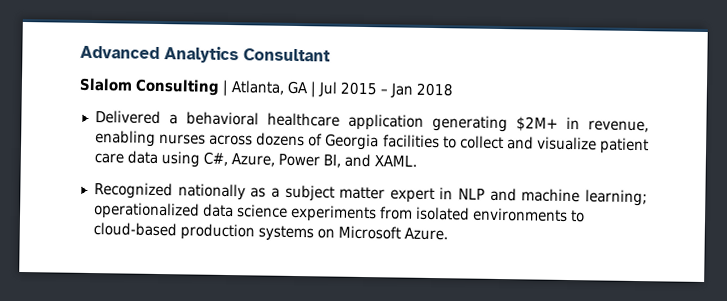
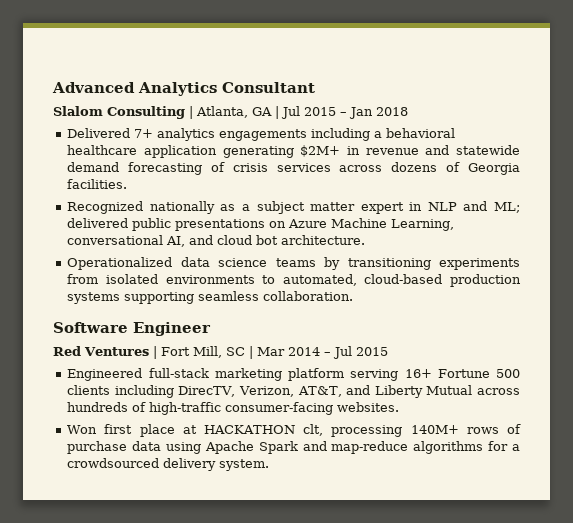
- Delivered a behavioral healthcare application generating $2M+ in revenue, enabling nurses across dozens of Georgia facilities to collect and visualize patient care data using C#, Azure, Power BI, and XAML.
+ Delivered 7+ analytics engagements including a behavioral healthcare application generating $2M+ in revenue and statewide demand forecasting of crisis services across dozens of Georgia facilities.
- Recognized nationally as a subject matter expert in NLP and machine learning; operationalized data science experiments from isolated environments to cloud-based production systems on Microsoft Azure.
+ Recognized nationally as a subject matter expert in NLP and ML; delivered public presentations on Azure Machine Learning, conversational AI, and cloud bot architecture.
+ Operationalized data science teams by transitioning experiments from isolated environments to automated, cloud-based production systems supporting seamless collaboration.
+ Software Engineer
+ Red Ventures | Fort Mill, SC | Mar 2014 – Jul 2015
+ Engineered full-stack marketing platform serving 16+ Fortune 500 clients including DirecTV, Verizon, AT&T, and Liberty Mutual across hundreds of high-traffic consumer-facing websites.
+ Won first place at HACKATHON clt, processing 140M+ rows of purchase data using Apache Spark and map-reduce algorithms for a crowdsourced delivery system.

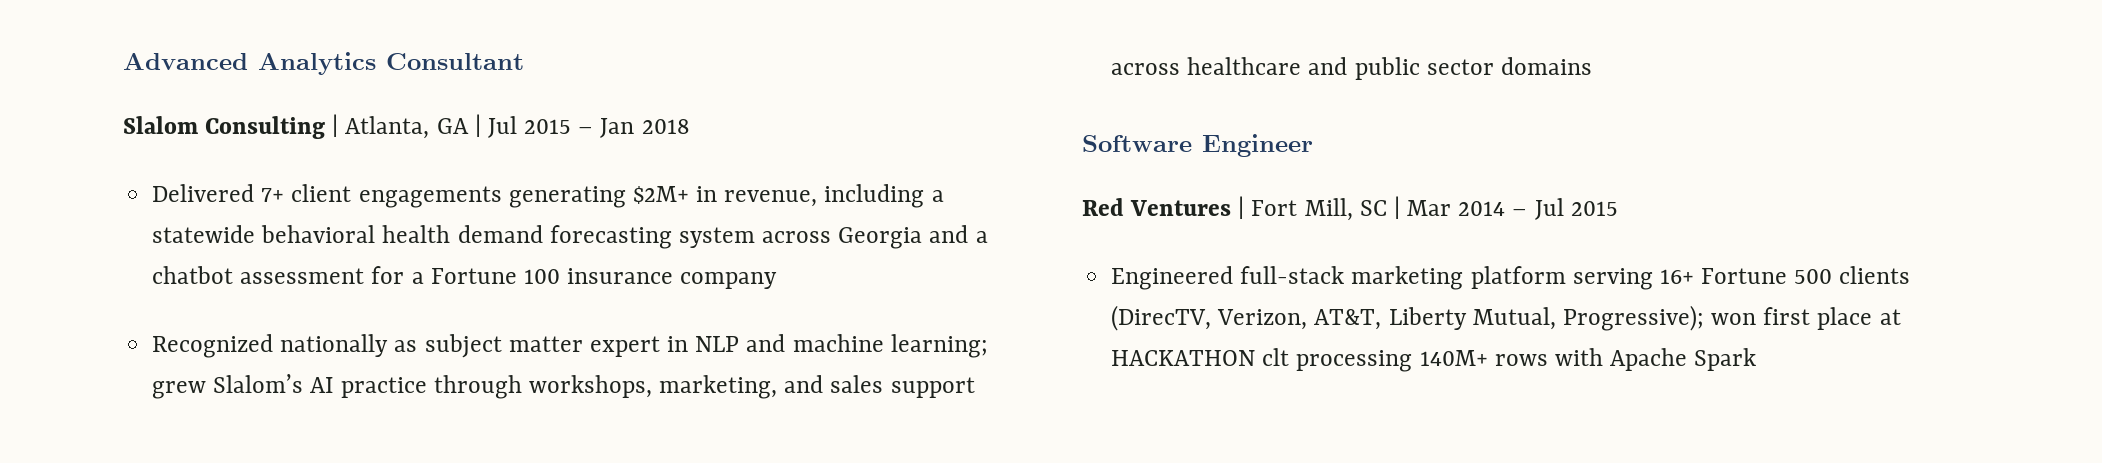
- Delivered 7+ analytics engagements including a behavioral healthcare application generating $2M+ in revenue and statewide demand forecasting of crisis services across dozens of Georgia facilities.
+ Delivered 7+ client engagements generating $2M+ in revenue, including a statewide behavioral health demand forecasting system across Georgia and a chatbot assessment for a Fortune 100 insurance company
- Recognized nationally as a subject matter expert in NLP and ML; delivered public presentations on Azure Machine Learning, conversational AI, and cloud bot architecture.
- Operationalized data science teams by transitioning experiments from isolated environments to automated, cloud-based production systems supporting seamless collaboration.
+ Recognized nationally as subject matter expert in NLP and machine learning; grew Slalom’s AI practice through workshops, marketing, and sales support across healthcare and public sector domains
- Engineered full-stack marketing platform serving 16+ Fortune 500 clients including DirecTV, Verizon, AT&T, and Liberty Mutual across hundreds of high-traffic consumer-facing websites.
- Won first place at HACKATHON clt, processing 140M+ rows of purchase data using Apache Spark and map-reduce algorithms for a crowdsourced delivery system.
+ Engineered full-stack marketing platform serving 16+ Fortune 500 clients (DirecTV, Verizon, AT&T, Liberty Mutual, Progressive); won first place at HACKATHON clt processing 140M+ rows with Apache Spark

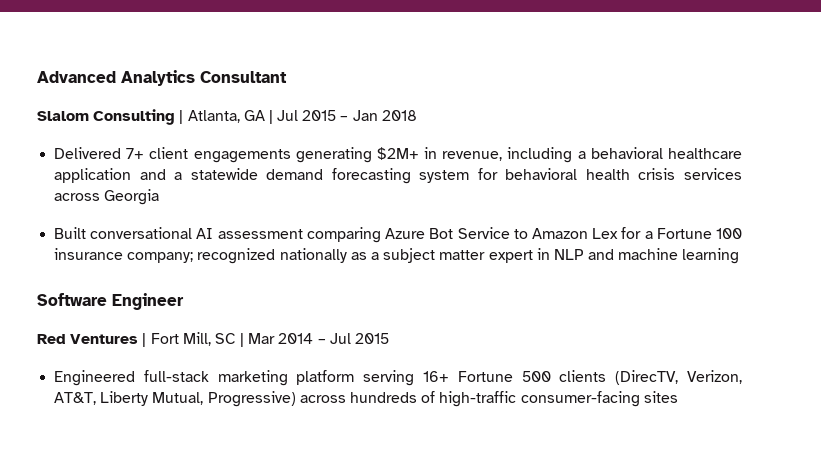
- Delivered 7+ client engagements generating $2M+ in revenue, including a statewide behavioral health demand forecasting system across Georgia and a chatbot assessment for a Fortune 100 insurance company
- Recognized nationally as subject matter expert in NLP and machine learning; grew Slalom’s AI practice through workshops, marketing, and sales support across healthcare and public sector domains
+ Delivered 7+ client engagements generating $2M+ in revenue, including a behavioral healthcare application and a statewide demand forecasting system for behavioral health crisis services across Georgia
+ Built conversational AI assessment comparing Azure Bot Service to Amazon Lex for a Fortune 100 insurance company; recognized nationally as a subject matter expert in NLP and machine learning
- Engineered full-stack marketing platform serving 16+ Fortune 500 clients (DirecTV, Verizon, AT&T, Liberty Mutual, Progressive); won first place at HACKATHON clt processing 140M+ rows with Apache Spark
+ Engineered full-stack marketing platform serving 16+ Fortune 500 clients (DirecTV, Verizon, AT&T, Liberty Mutual, Progressive) across hundreds of high-traffic consumer-facing sites

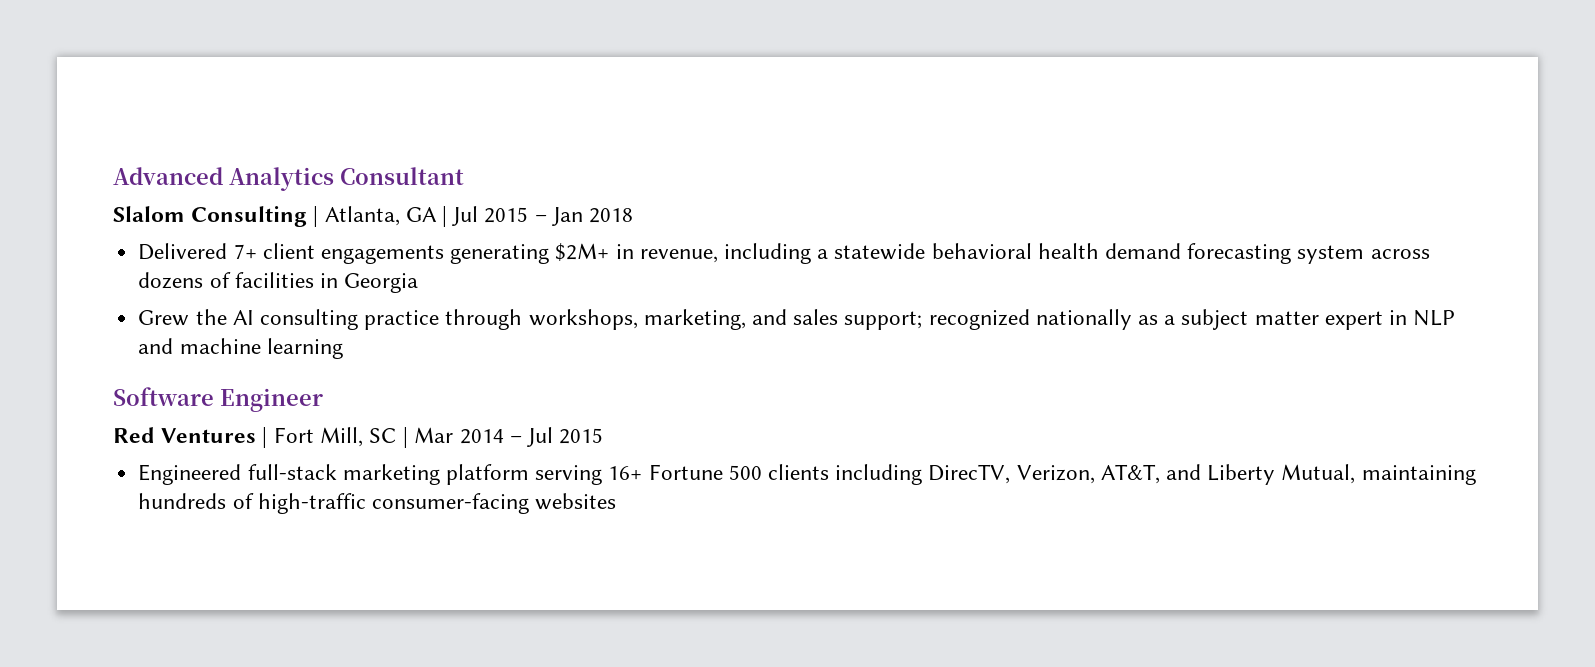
- Delivered 7+ client engagements generating $2M+ in revenue, including a behavioral healthcare application and a statewide demand forecasting system for behavioral health crisis services across Georgia
- Built conversational AI assessment comparing Azure Bot Service to Amazon Lex for a Fortune 100 insurance company; recognized nationally as a subject matter expert in NLP and machine learning
+ Delivered 7+ client engagements generating $2M+ in revenue, including a statewide behavioral health demand forecasting system across dozens of facilities in Georgia
+ Grew the AI consulting practice through workshops, marketing, and sales support; recognized nationally as a subject matter expert in NLP and machine learning
- Engineered full-stack marketing platform serving 16+ Fortune 500 clients (DirecTV, Verizon, AT&T, Liberty Mutual, Progressive) across hundreds of high-traffic consumer-facing sites
+ Engineered full-stack marketing platform serving 16+ Fortune 500 clients including DirecTV, Verizon, AT&T, and Liberty Mutual, maintaining hundreds of high-traffic consumer-facing websites

